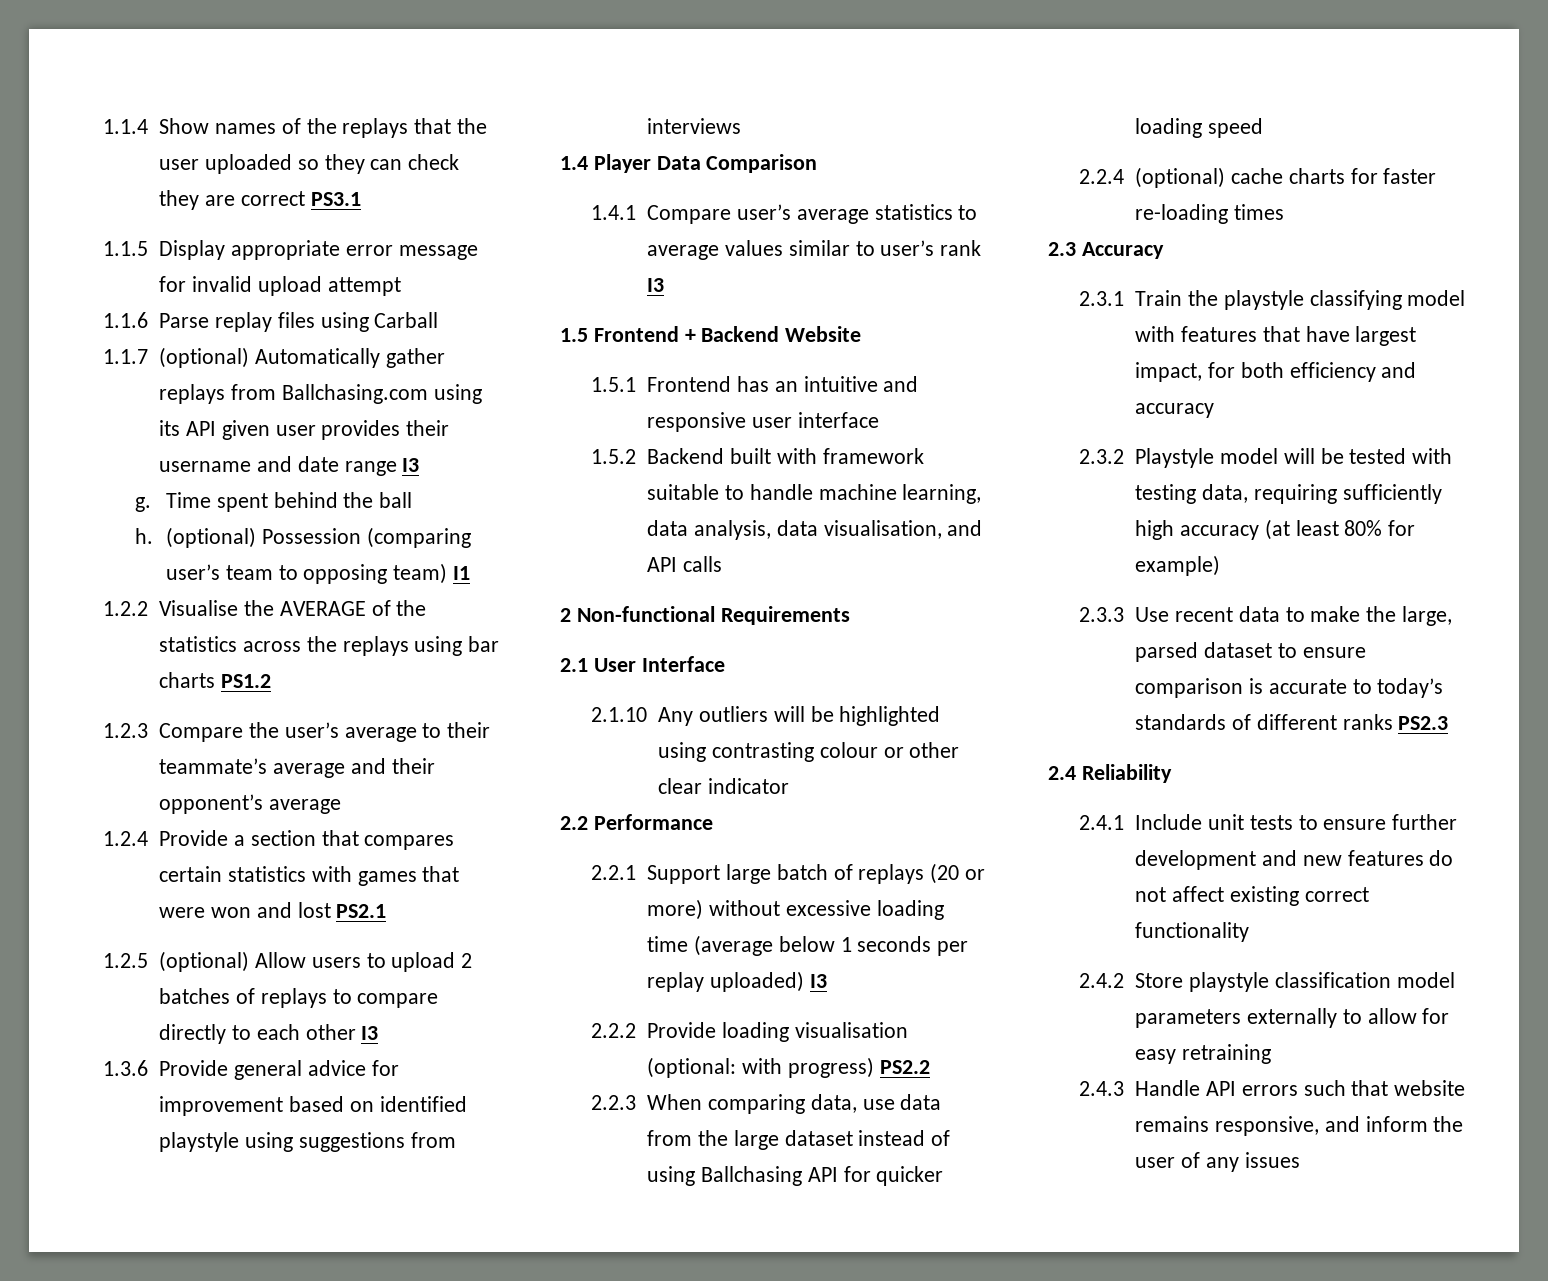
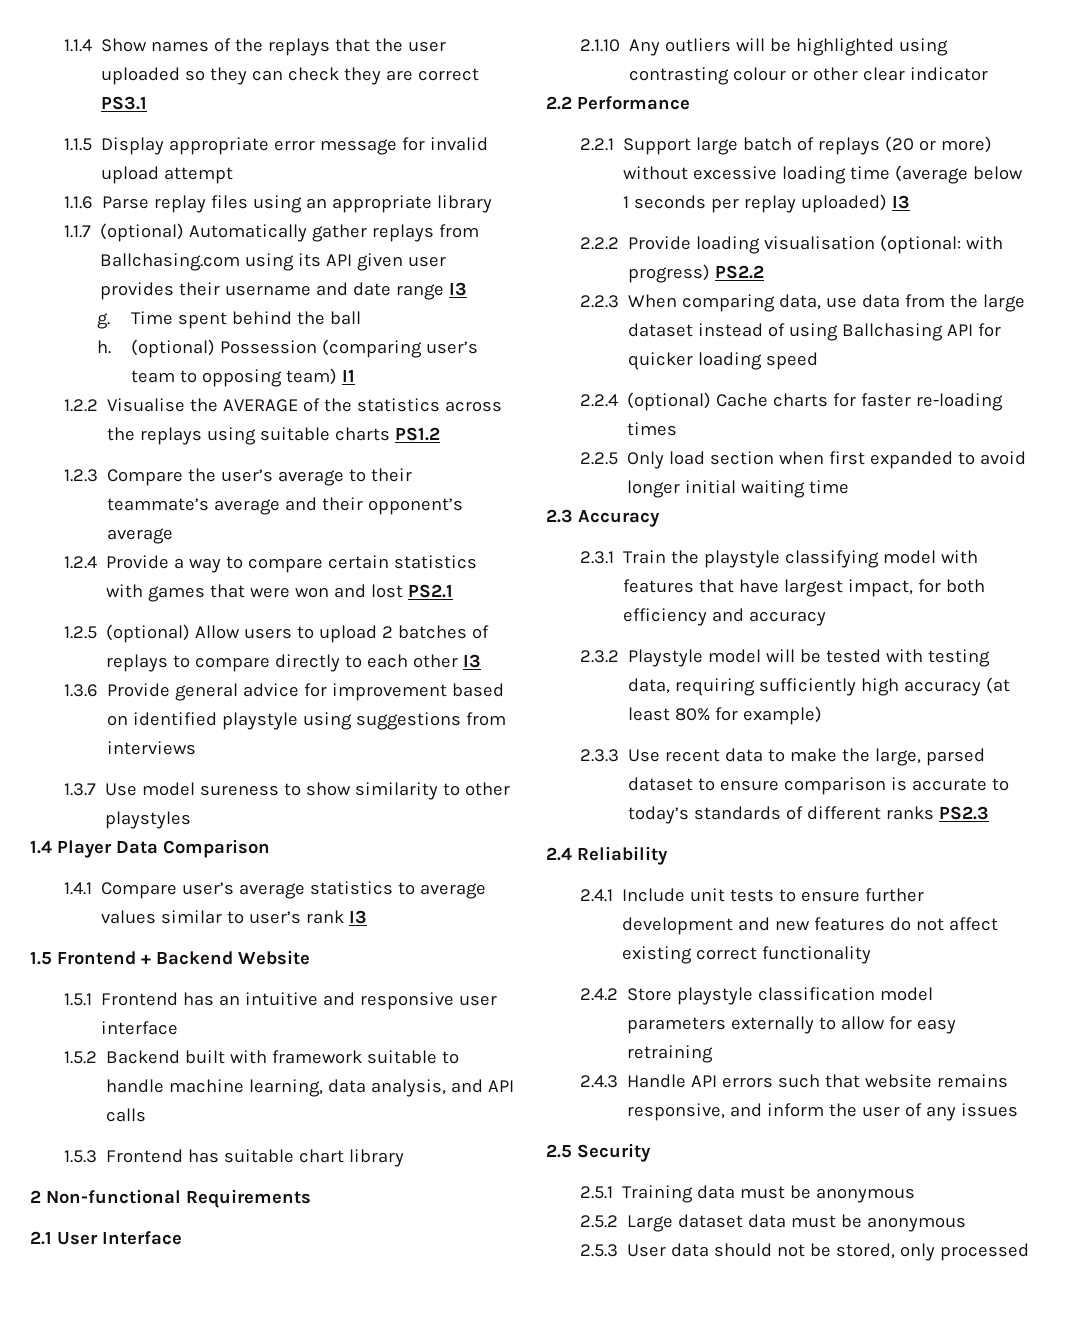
- 1.1.6 Parse replay files using Carball
+ 1.1.6 Parse replay files using an appropriate library
- 1.2.2 Visualise the AVERAGE of the statistics across the replays using bar charts PS1.2
+ 1.2.2 Visualise the AVERAGE of the statistics across the replays using suitable charts PS1.2
- 1.2.4 Provide a section that compares certain statistics with games that were won and lost PS2.1
+ 1.2.4 Provide a way to compare certain statistics with games that were won and lost PS2.1
+ 1.3.7 Use model sureness to show similarity to other playstyles
- 1.5.2 Backend built with framework suitable to handle machine learning, data analysis, data visualisation, and API calls
+ 1.5.2 Backend built with framework suitable to handle machine learning, data analysis, and API calls
+ 1.5.3 Frontend has suitable chart library
- 2.2.4 (optional) cache charts for faster re-loading times
+ 2.2.4 (optional) Cache charts for faster re-loading times
+ 2.2.5 Only load section when first expanded to avoid longer initial waiting time
+ 2.5 Security
+ 2.5.1 Training data must be anonymous
+ 2.5.2 Large dataset data must be anonymous
+ 2.5.3 User data should not be stored, only processed

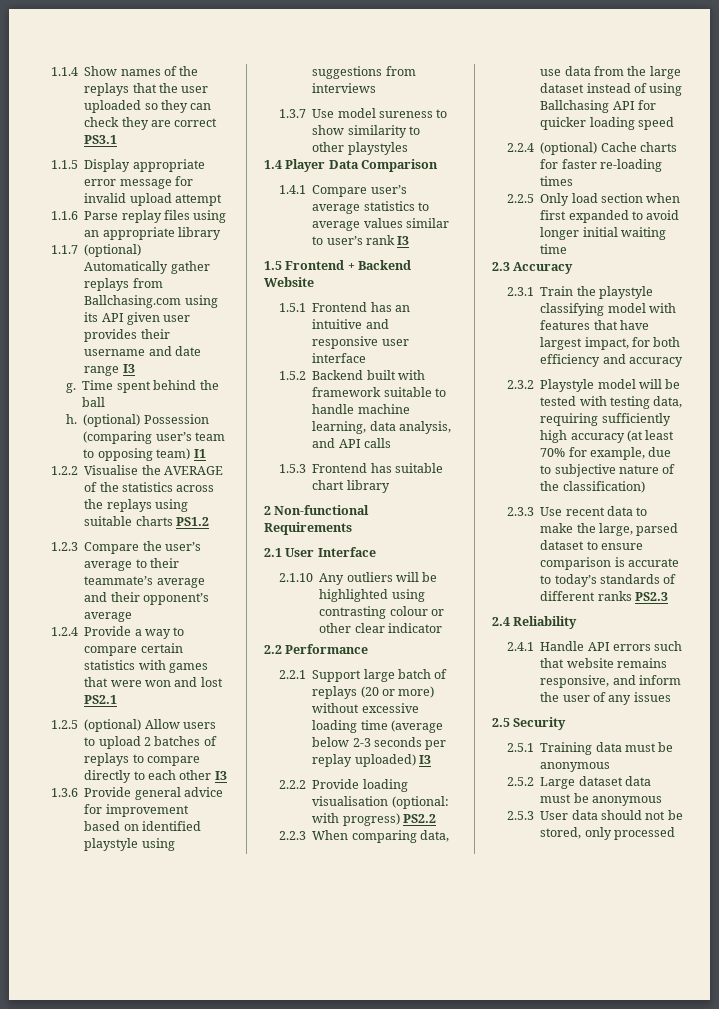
- 2.2.1 Support large batch of replays (20 or more) without excessive loading time (average below 1 seconds per replay uploaded) I3
+ 2.2.1 Support large batch of replays (20 or more) without excessive loading time (average below 2-3 seconds per replay uploaded) I3
- 2.3.2 Playstyle model will be tested with testing data, requiring sufficiently high accuracy (at least 80% for example)
+ 2.3.2 Playstyle model will be tested with testing data, requiring sufficiently high accuracy (at least 70% for example, due to subjective nature of the classification)
- 2.4.1 Include unit tests to ensure further development and new features do not affect existing correct functionality
- 2.4.2 Store playstyle classification model parameters externally to allow for easy retraining
- 2.4.3 Handle API errors such that website remains responsive, and inform the user of any issues
+ 2.4.1 Handle API errors such that website remains responsive, and inform the user of any issues

